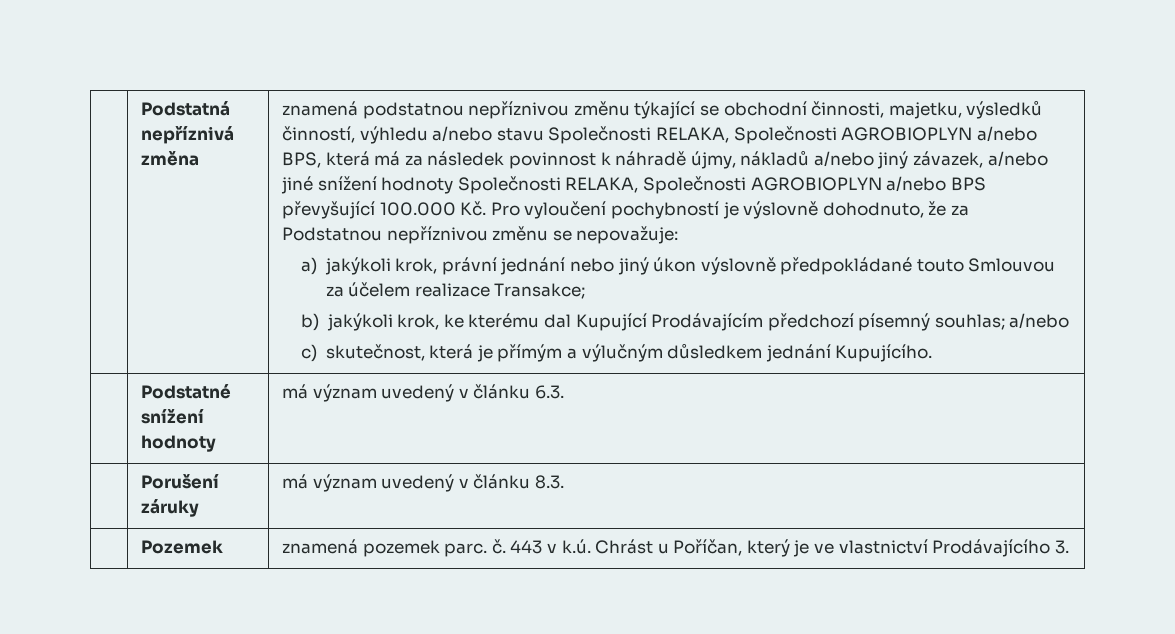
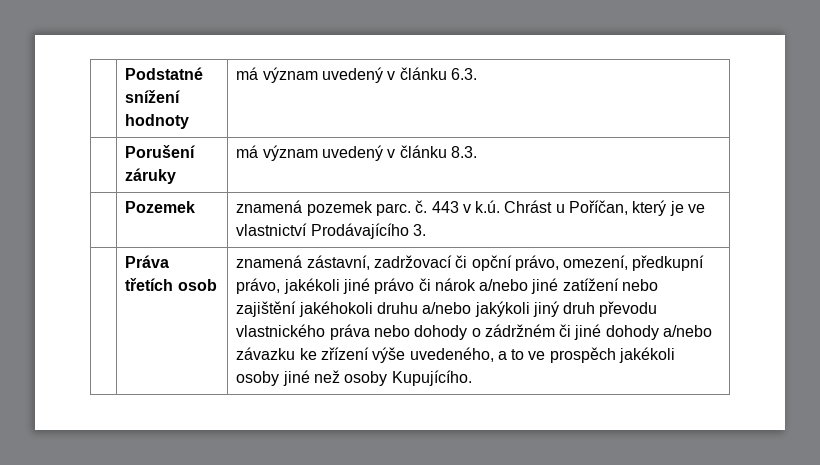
- Podstatná nepříznivá změna | znamená podstatnou nepříznivou změnu týkající se obchodní činnosti, majetku, výsledků činností, výhledu a/nebo stavu Společnosti RELAKA, Společnosti AGROBIOPLYN a/nebo BPS, která má za následek povinnost k náhradě újmy, nákladů a/nebo jiný závazek, a/nebo jiné snížení hodnoty Společnosti RELAKA, Společnosti AGROBIOPLYN a/nebo BPS převyšující 100.000 Kč. Pro vyloučení pochybností je výslovně dohodnuto, že za Podstatnou nepříznivou změnu se nepovažuje:
- a) jakýkoli krok, právní jednání nebo jiný úkon výslovně předpokládané touto Smlouvou za účelem realizace Transakce;
- b) jakýkoli krok, ke kterému dal Kupující Prodávajícím předchozí písemný souhlas; a/nebo
- c) skutečnost, která je přímým a výlučným důsledkem jednání Kupujícího.
+ Práva třetích osob | znamená zástavní, zadržovací či opční právo, omezení, předkupní právo, jakékoli jiné právo či nárok a/nebo jiné zatížení nebo zajištění jakéhokoli druhu a/nebo jakýkoli jiný druh převodu vlastnického práva nebo dohody o zádržném či jiné dohody a/nebo závazku ke zřízení výše uvedeného, a to ve prospěch jakékoli osoby jiné než osoby Kupujícího.

